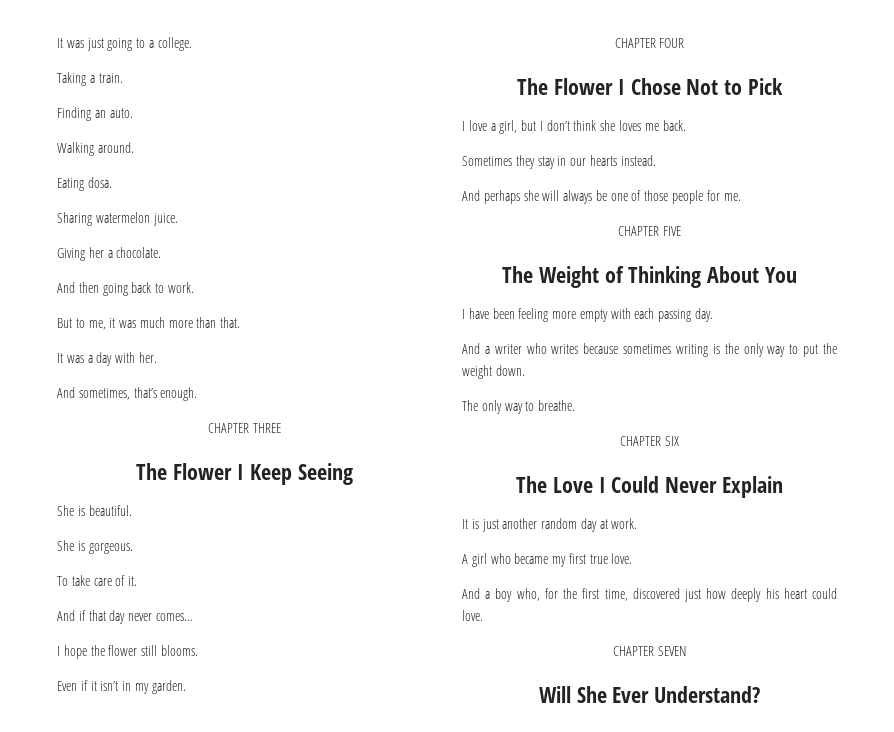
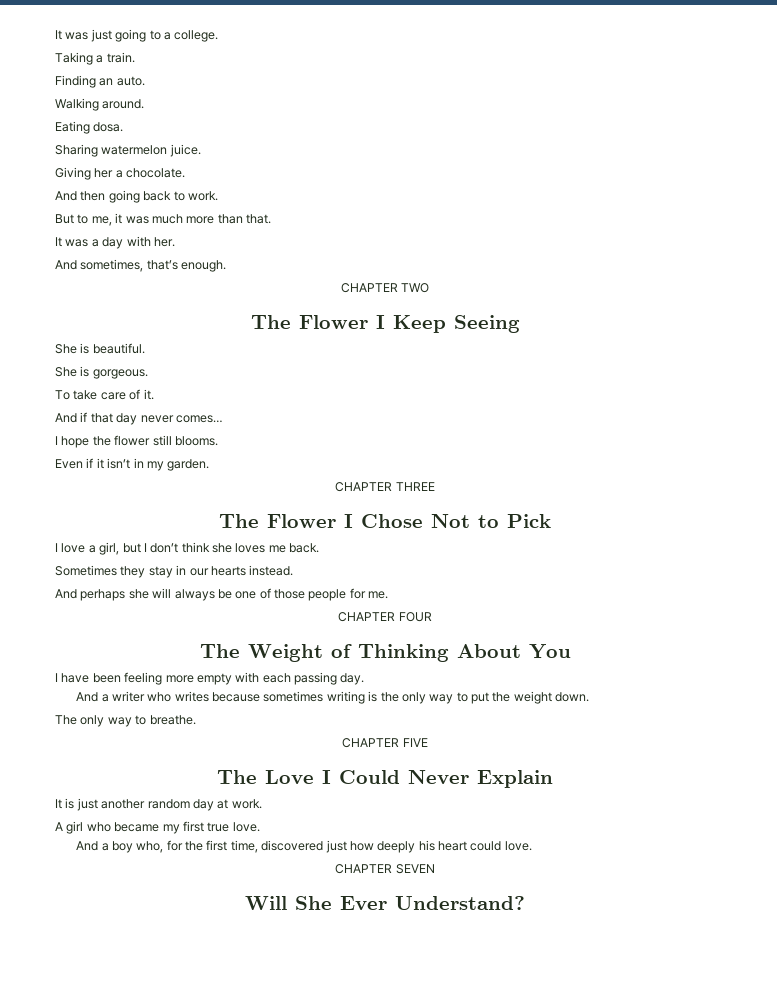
- CHAPTER THREE
+ CHAPTER TWO
- CHAPTER FOUR
+ CHAPTER THREE
- CHAPTER FIVE
+ CHAPTER FOUR
- CHAPTER SIX
+ CHAPTER FIVE

